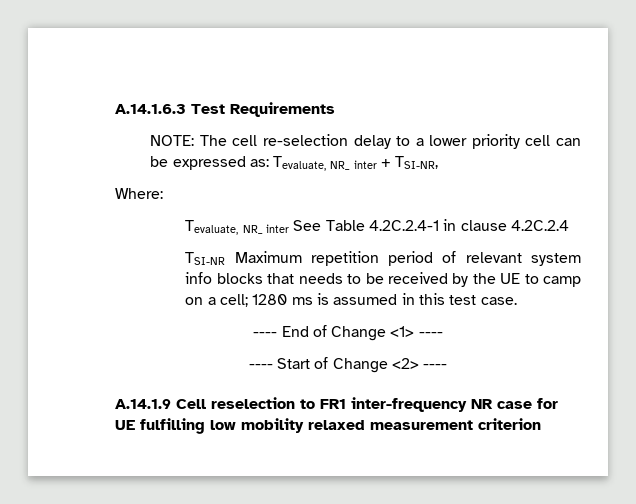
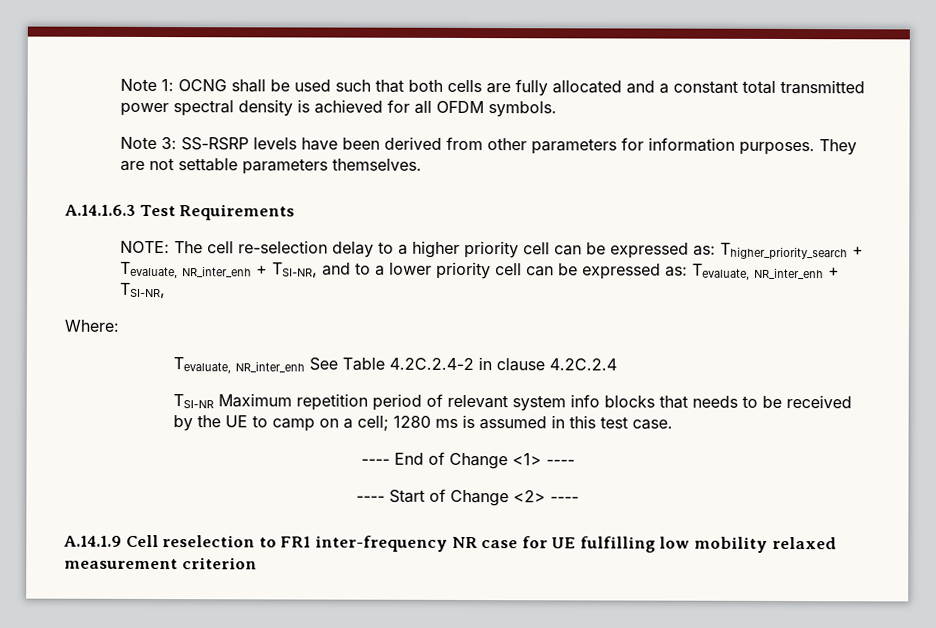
+ Note 1: OCNG shall be used such that both cells are fully allocated and a constant total transmitted power spectral density is achieved for all OFDM symbols.
+ Note 3: SS-RSRP levels have been derived from other parameters for information purposes. They are not settable parameters themselves.
- NOTE: The cell re-selection delay to a lower priority cell can be expressed as: Tevaluate, NR_ inter + TSI-NR,
+ NOTE: The cell re-selection delay to a higher priority cell can be expressed as: Thigher_priority_search + Tevaluate, NR_inter_enh + TSI-NR, and to a lower priority cell can be expressed as: Tevaluate, NR_inter_enh + TSI-NR,
- Tevaluate, NR_ inter See Table 4.2C.2.4-1 in clause 4.2C.2.4
+ Tevaluate, NR_inter_enh See Table 4.2C.2.4-2 in clause 4.2C.2.4

